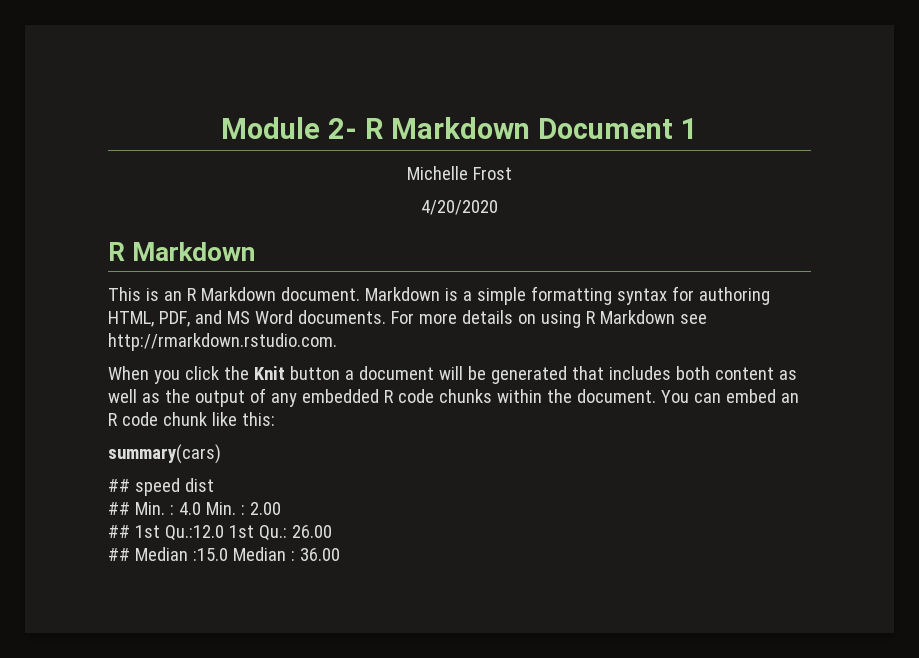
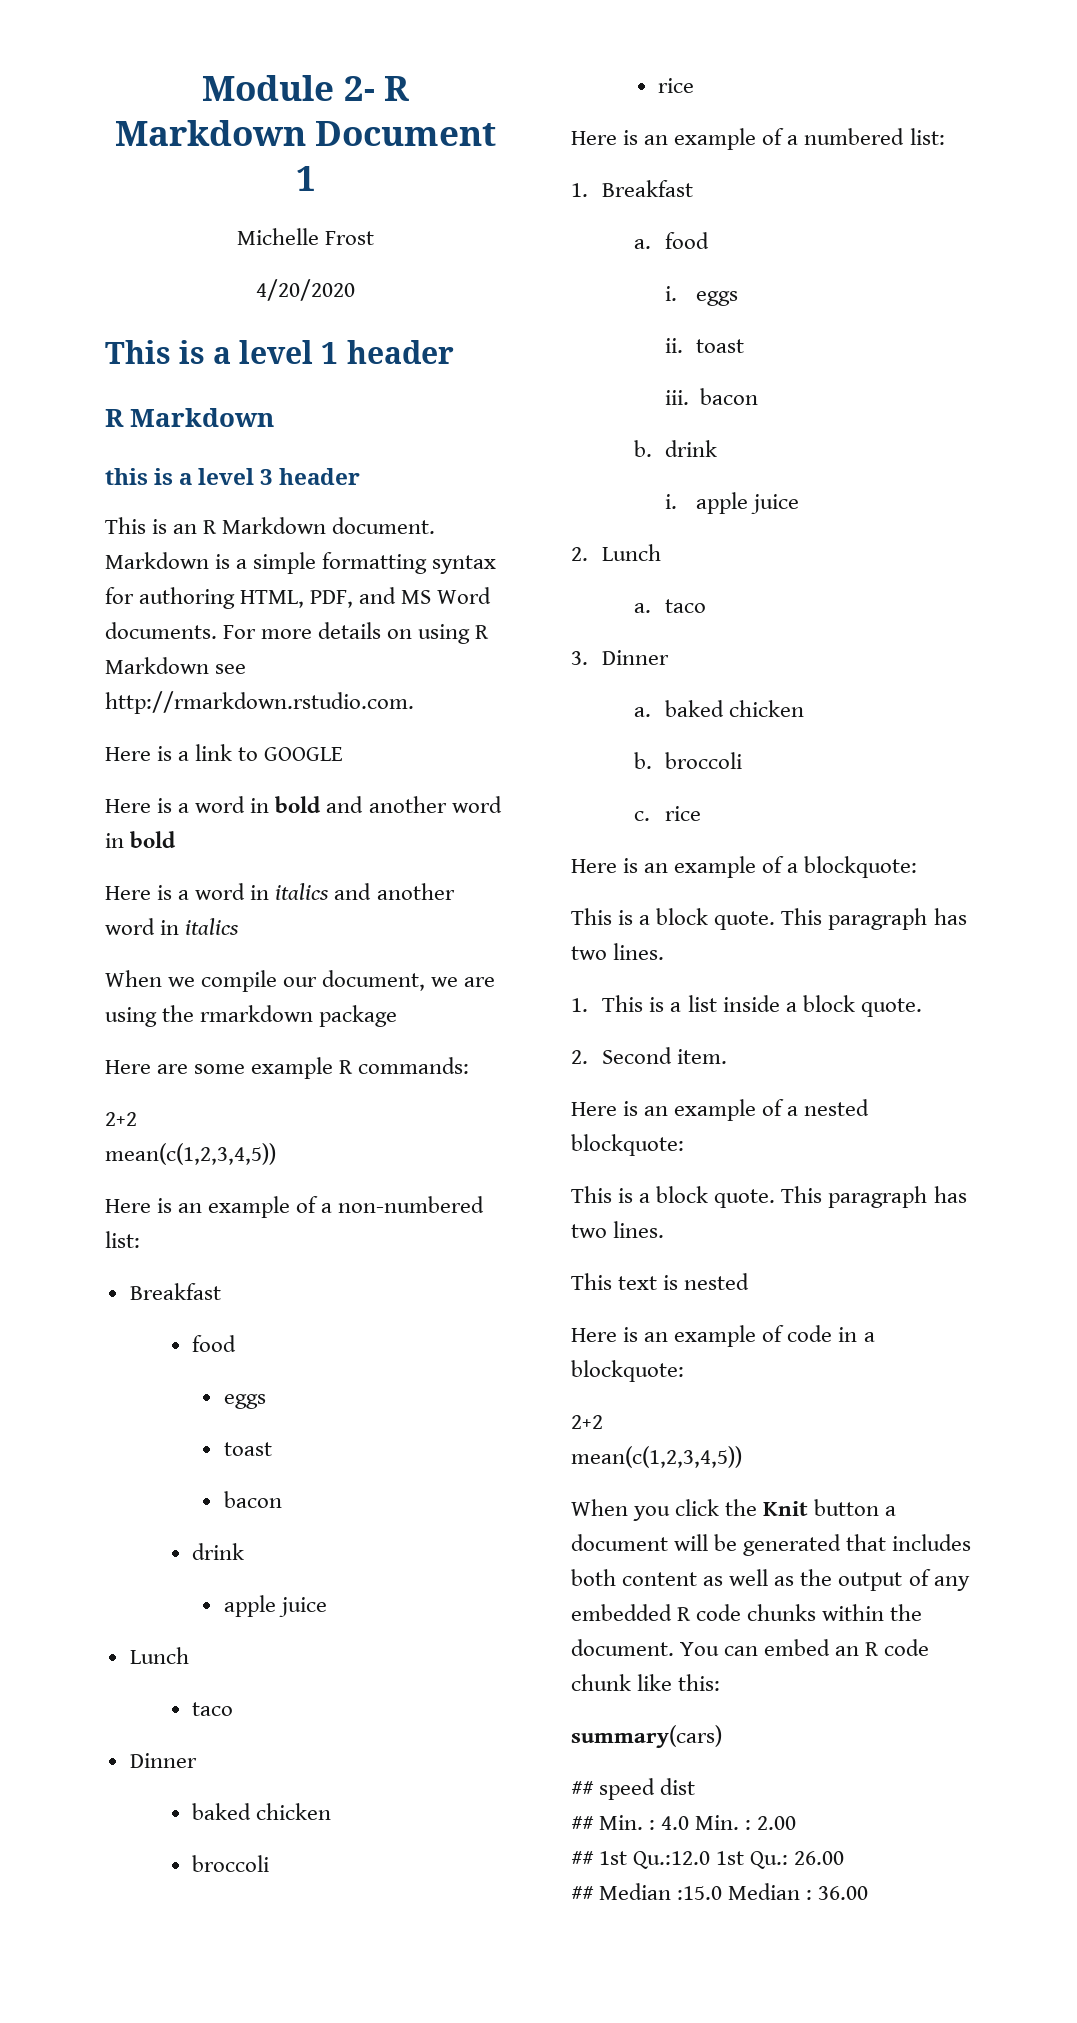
  4/20/2020
+ This is a level 1 header
  R Markdown
+ this is a level 3 header
+ Here is a link to GOOGLE
+ Here is a word in bold and another word in bold
+ Here is a word in italics and another word in italics
+ When we compile our document, we are using the rmarkdown package
+ Here are some example R commands:
+ 2+2
+ mean(c(1,2,3,4,5))
+ Here is an example of a non-numbered list:
+ Breakfast
+ food
+ eggs
+ toast
+ bacon
+ drink
+ apple juice
+ Lunch
+ taco
+ Dinner
+ baked chicken
+ broccoli
+ rice
+ Here is an example of a numbered list:
+ 1. Breakfast
+ a. food
+ i. eggs
+ ii. toast
+ iii. bacon
+ b. drink
+ i. apple juice
+ 2. Lunch
+ a. taco
+ 3. Dinner
+ a. baked chicken
+ b. broccoli
+ c. rice
+ Here is an example of a blockquote:
+ This is a block quote. This paragraph has two lines.
+ 1. This is a list inside a block quote.
+ 2. Second item.
+ Here is an example of a nested blockquote:
+ This is a block quote. This paragraph has two lines.
+ This text is nested
+ Here is an example of code in a blockquote:
+ 2+2
+ mean(c(1,2,3,4,5))

